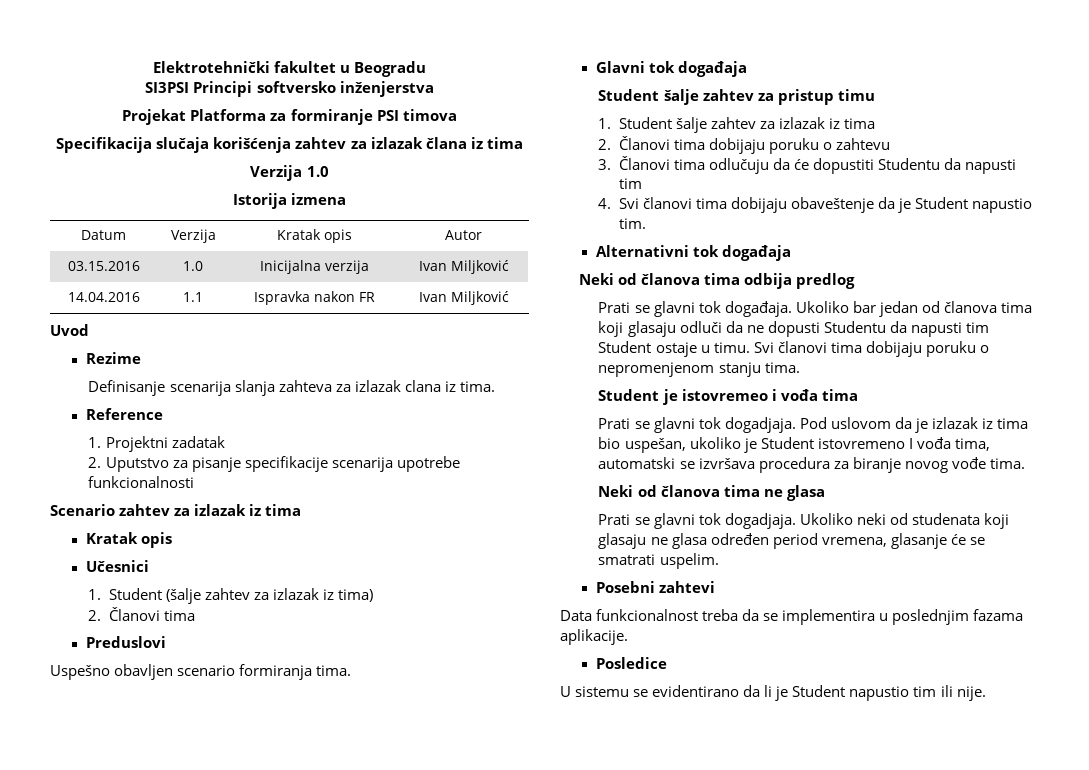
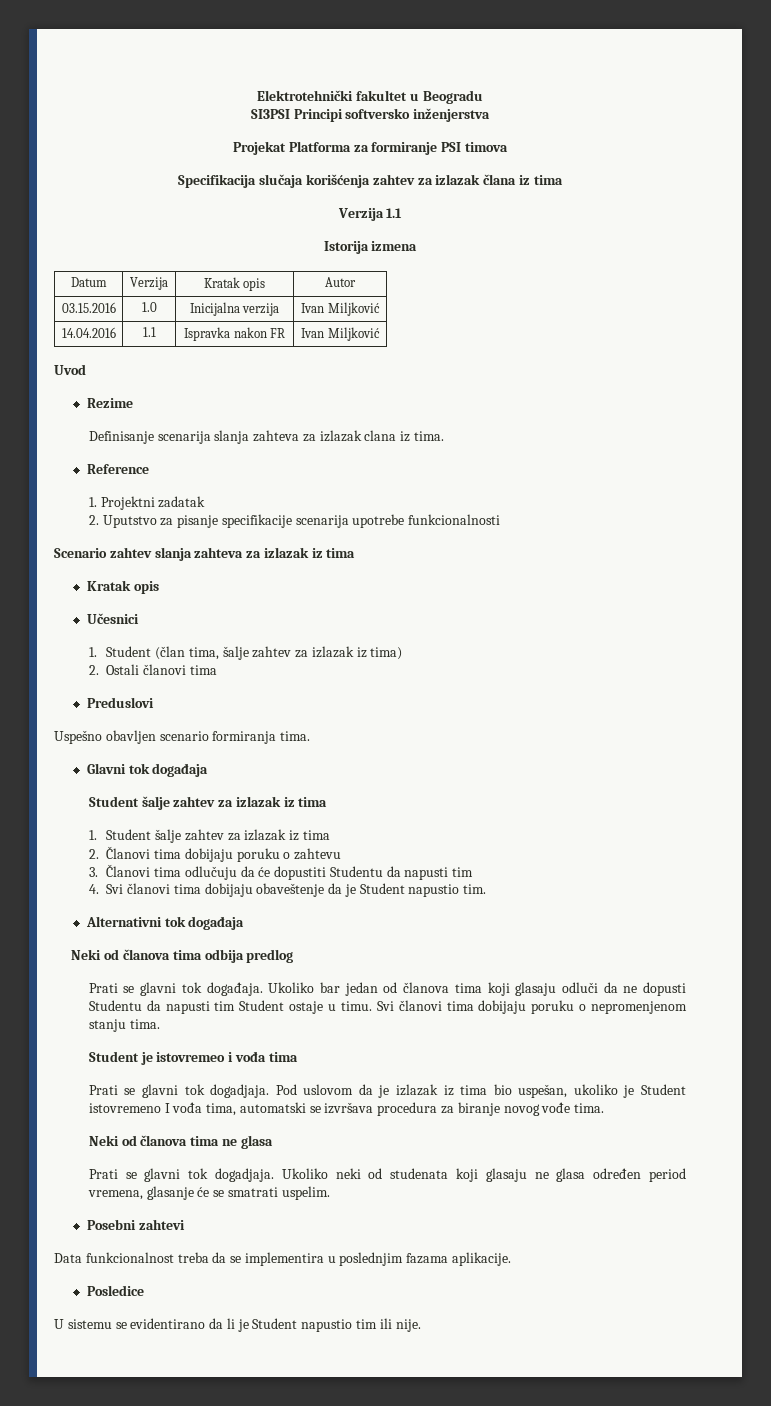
- Verzija 1.0
+ Verzija 1.1
- Scenario zahtev za izlazak iz tima
+ Scenario zahtev slanja zahteva za izlazak iz tima
- 1. Student (šalje zahtev za izlazak iz tima)
- 2. Članovi tima
+ 1. Student (član tima, šalje zahtev za izlazak iz tima)
+ 2. Ostali članovi tima
  Glavni tok događaja
- Student šalje zahtev za pristup timu
+ Student šalje zahtev za izlazak iz tima

